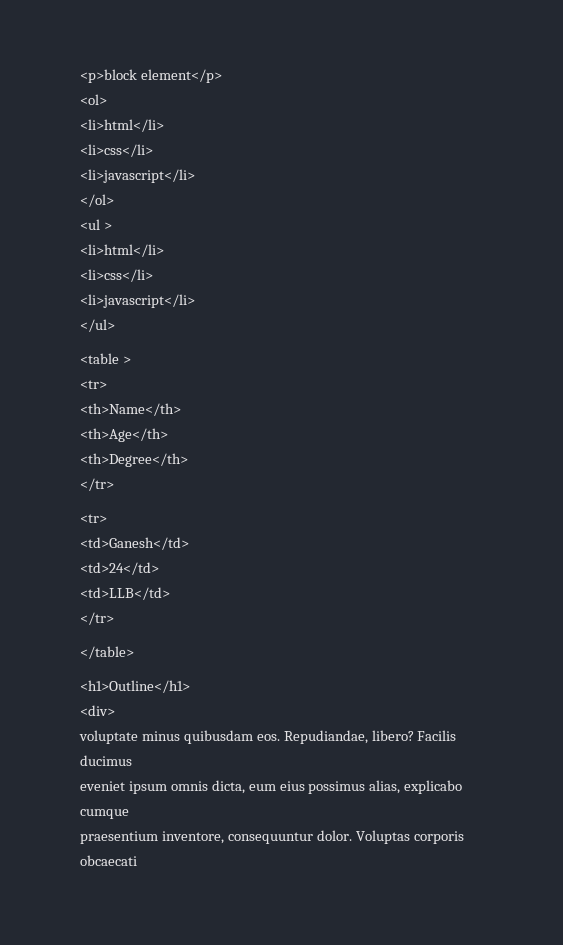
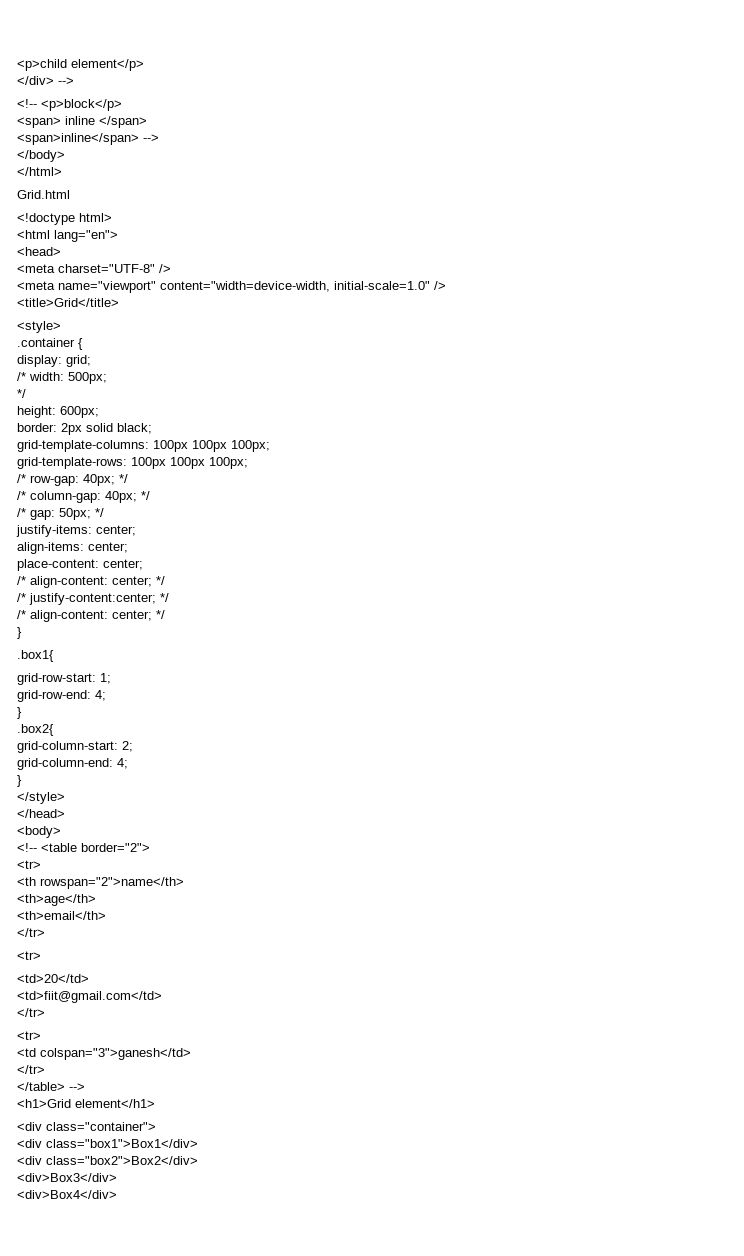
- <p>block element</p>
+ <p>child element</p>
- <ol>
- <li>html</li>
- <li>css</li>
- <li>javascript</li>
- </ol>
- <ul >
- <li>html</li>
- <li>css</li>
- <li>javascript</li>
- </ul>
- <table >
+ </div> -->
+ <!-- <p>block</p>
+ <span> inline </span>
+ <span>inline</span> -->
+ </body>
+ </html>
+ Grid.html
+ <!doctype html>
+ <html lang="en">
+ <head>
+ <meta charset="UTF-8" />
+ <meta name="viewport" content="width=device-width, initial-scale=1.0" />
+ <title>Grid</title>
+ <style>
+ .container {
+ display: grid;
+ /* width: 500px;
+ */
+ height: 600px;
+ border: 2px solid black;
+ grid-template-columns: 100px 100px 100px;
+ grid-template-rows: 100px 100px 100px;
+ /* row-gap: 40px; */
+ /* column-gap: 40px; */
+ /* gap: 50px; */
+ justify-items: center;
+ align-items: center;
+ place-content: center;
+ /* align-content: center; */
+ /* justify-content:center; */
+ /* align-content: center; */
+ }
+ .box1{
+ grid-row-start: 1;
+ grid-row-end: 4;
+ }
+ .box2{
+ grid-column-start: 2;
+ grid-column-end: 4;
+ }
+ </style>
+ </head>
+ <body>
+ <!-- <table border="2">
  <tr>
- <th>Name</th>
- <th>Age</th>
- <th>Degree</th>
+ <th rowspan="2">name</th>
+ <th>age</th>
+ <th>email</th>
  </tr>
  <tr>
- <td>Ganesh</td>
- <td>24</td>
- <td>LLB</td>
+ <td>20</td>
+ <td>fiit@gmail.com</td>
  </tr>
- </table>
- <h1>Outline</h1>
- <div>
- voluptate minus quibusdam eos. Repudiandae, libero? Facilis ducimus
- eveniet ipsum omnis dicta, eum eius possimus alias, explicabo cumque
- praesentium inventore, consequuntur dolor. Voluptas corporis obcaecati
+ <tr>
+ <td colspan="3">ganesh</td>
+ </tr>
+ </table> -->
+ <h1>Grid element</h1>
+ <div class="container">
+ <div class="box1">Box1</div>
+ <div class="box2">Box2</div>
+ <div>Box3</div>
+ <div>Box4</div>

